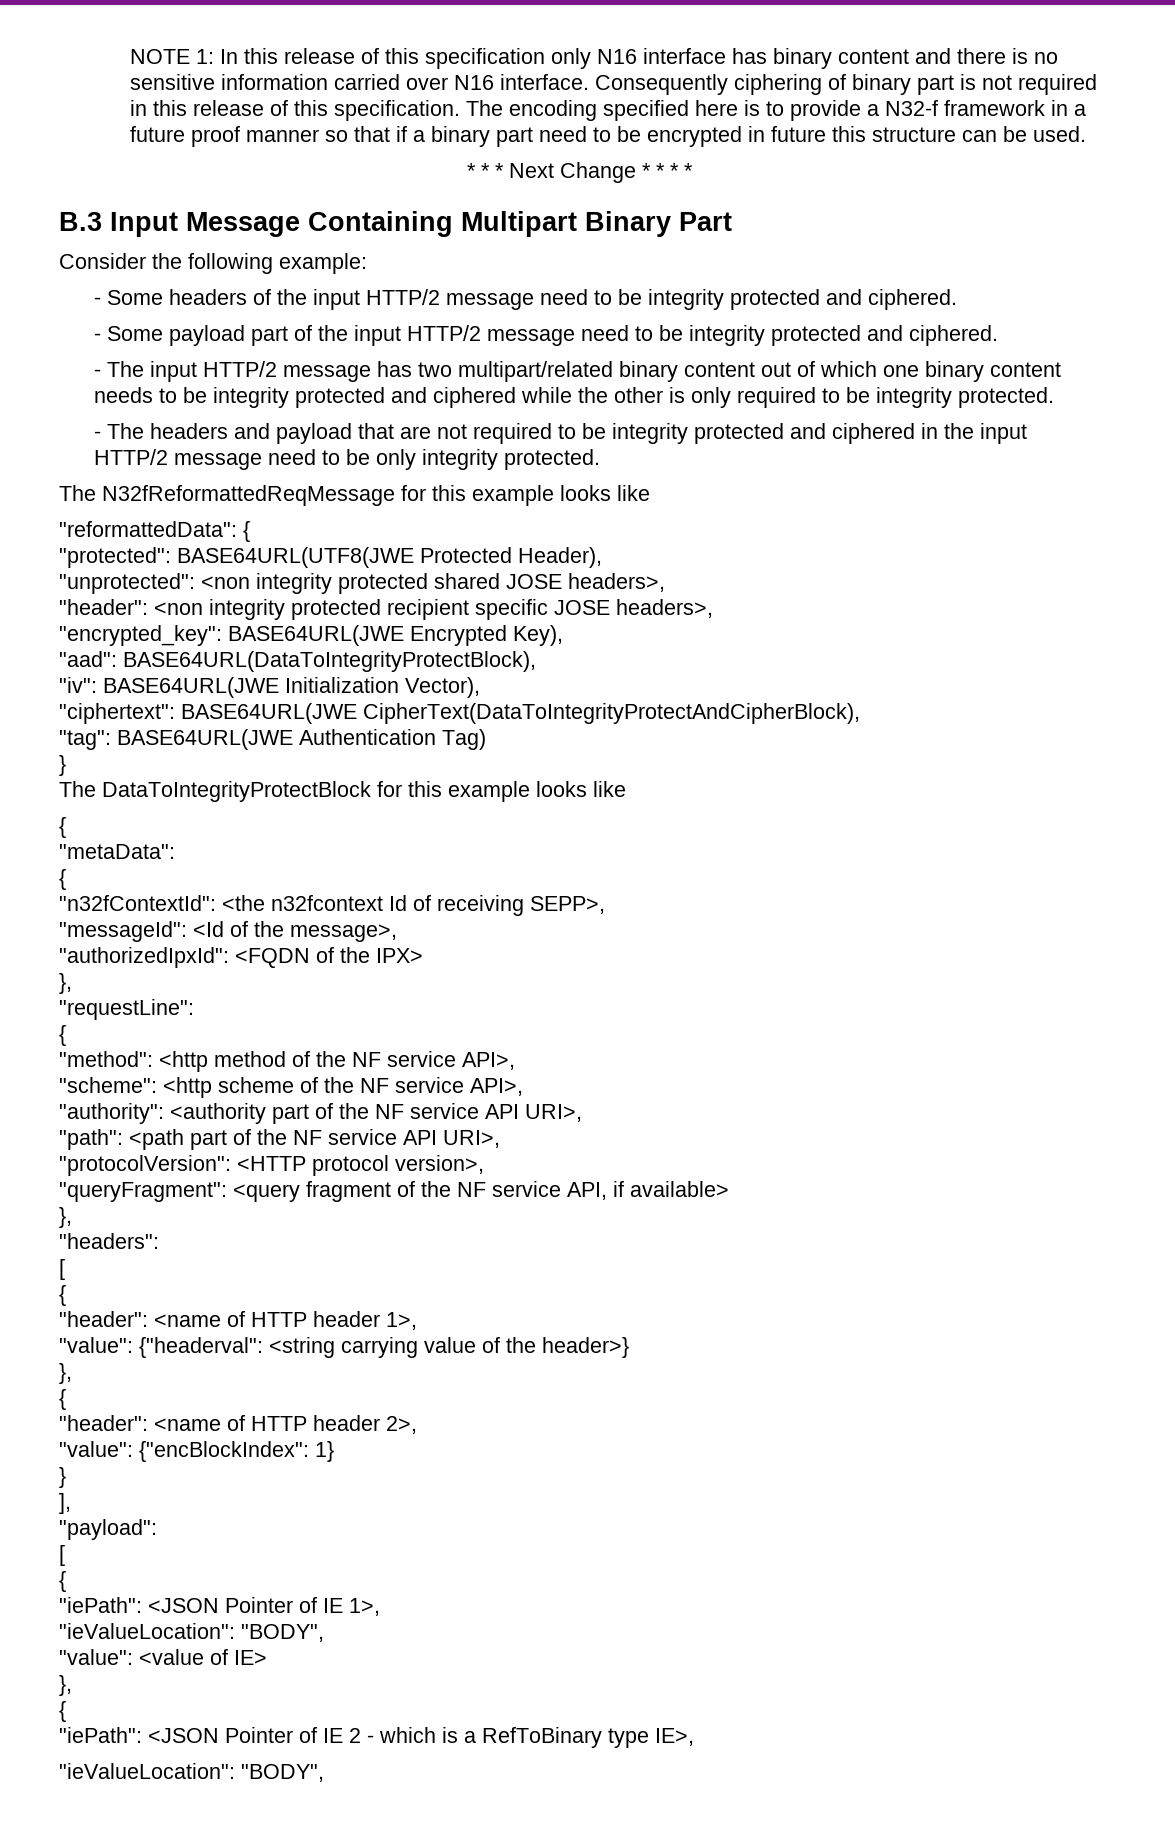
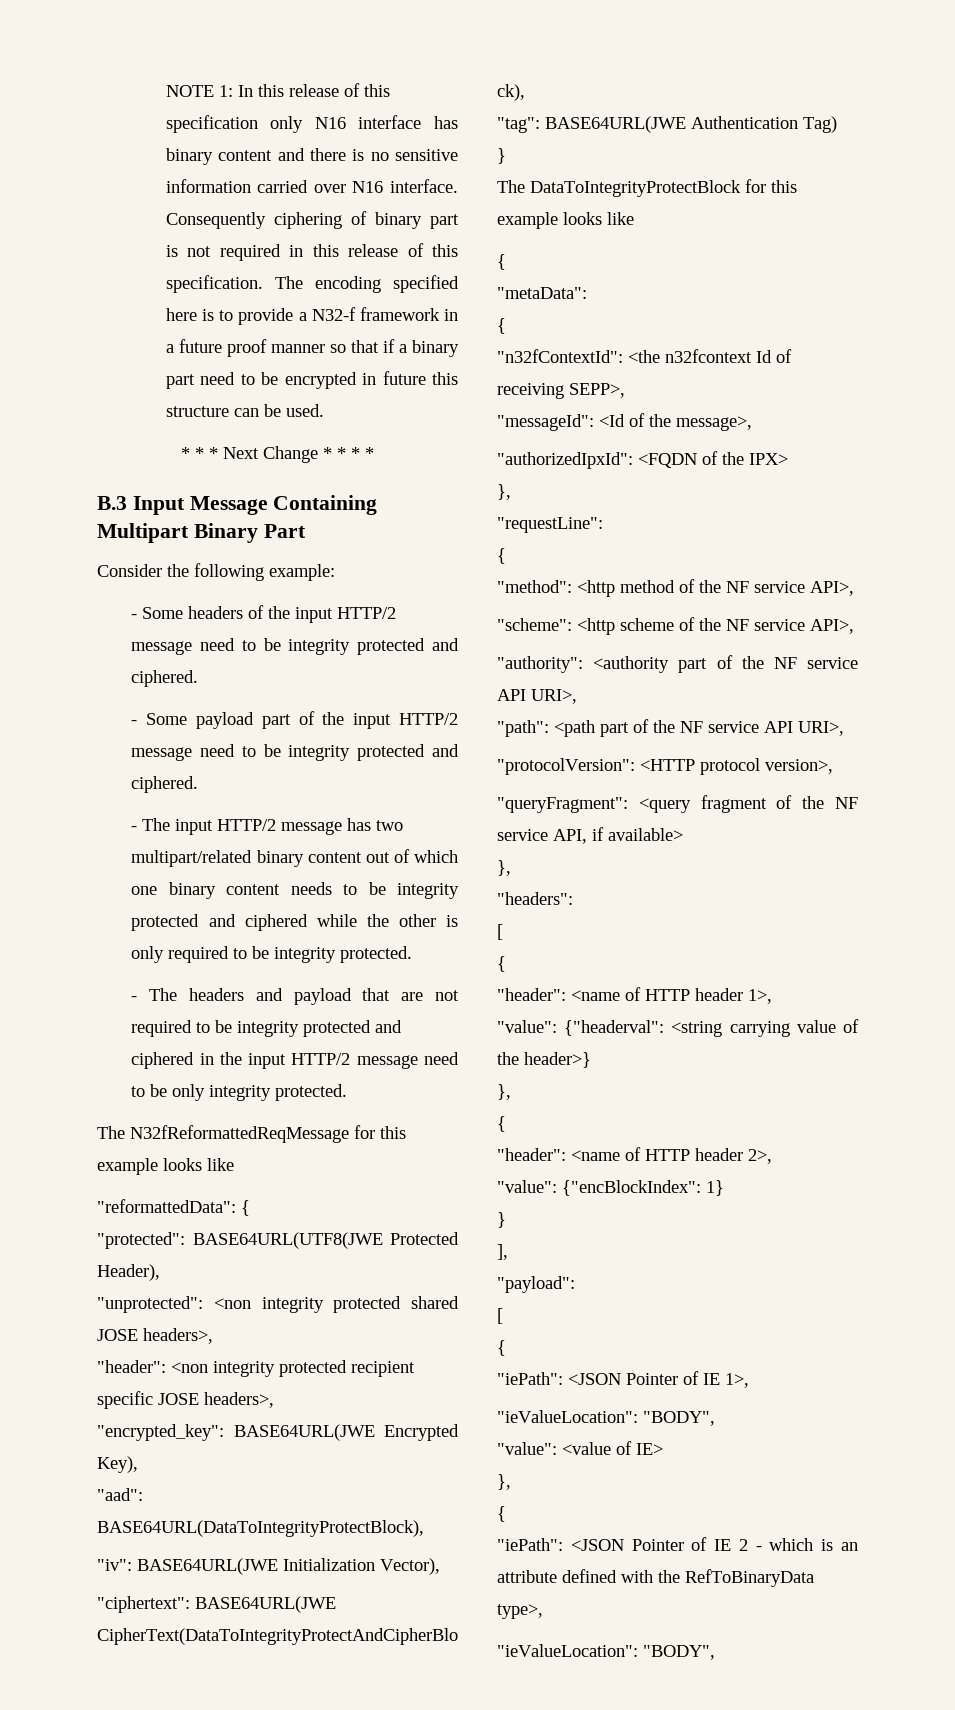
- "iePath": <JSON Pointer of IE 2 - which is a RefToBinary type IE>,
+ "iePath": <JSON Pointer of IE 2 - which is an attribute defined with the RefToBinaryData type>,

